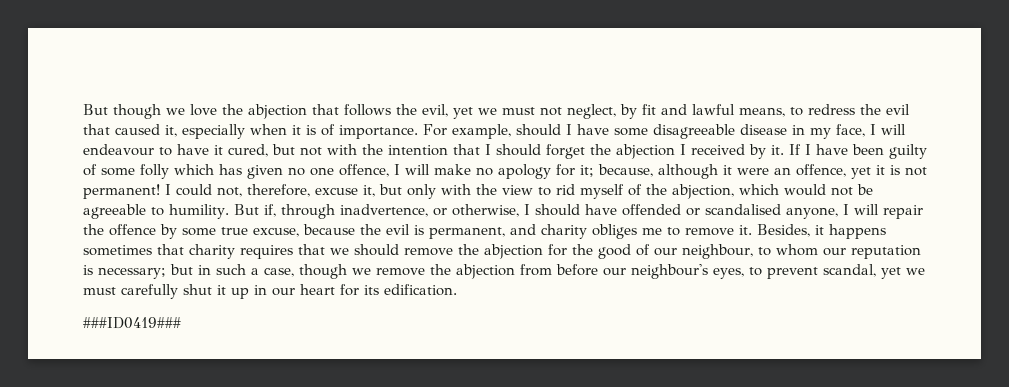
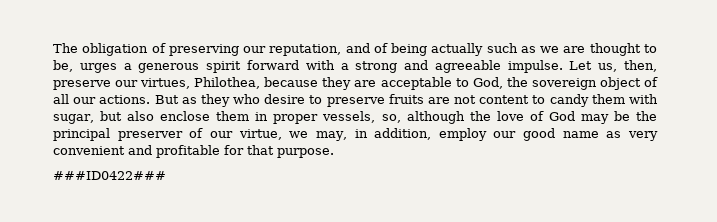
- But though we love the abjection that follows the evil, yet we must not neglect, by fit and lawful means, to redress the evil that caused it, especially when it is of importance. For example, should I have some disagreeable disease in my face, I will endeavour to have it cured, but not with the intention that I should forget the abjection I received by it. If I have been guilty of some folly which has given no one offence, I will make no apology for it; because, although it were an offence, yet it is not permanent! I could not, therefore, excuse it, but only with the view to rid myself of the abjection, which would not be agreeable to humility. But if, through inadvertence, or otherwise, I should have offended or scandalised anyone, I will repair the offence by some true excuse, because the evil is permanent, and charity obliges me to remove it. Besides, it happens sometimes that charity requires that we should remove the abjection for the good of our neighbour, to whom our reputation is necessary; but in such a case, though we remove the abjection from before our neighbour's eyes, to prevent scandal, yet we must carefully shut it up in our heart for its edification.
- ###ID0419###
+ The obligation of preserving our reputation, and of being actually such as we are thought to be, urges a generous spirit forward with a strong and agreeable impulse. Let us, then, preserve our virtues, Philothea, because they are acceptable to God, the sovereign object of all our actions. But as they who desire to preserve fruits are not content to candy them with sugar, but also enclose them in proper vessels, so, although the love of God may be the principal preserver of our virtue, we may, in addition, employ our good name as very convenient and profitable for that purpose.
+ ###ID0422###

